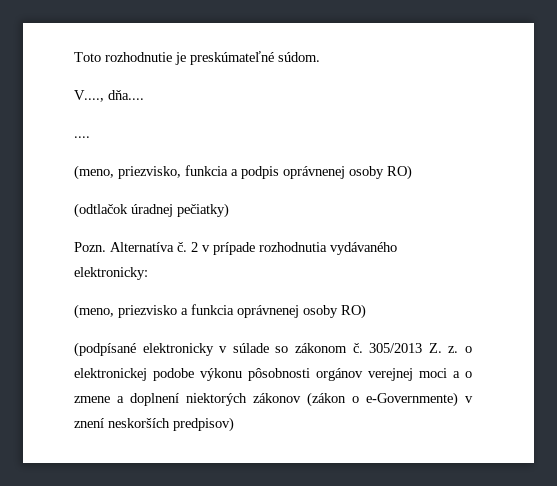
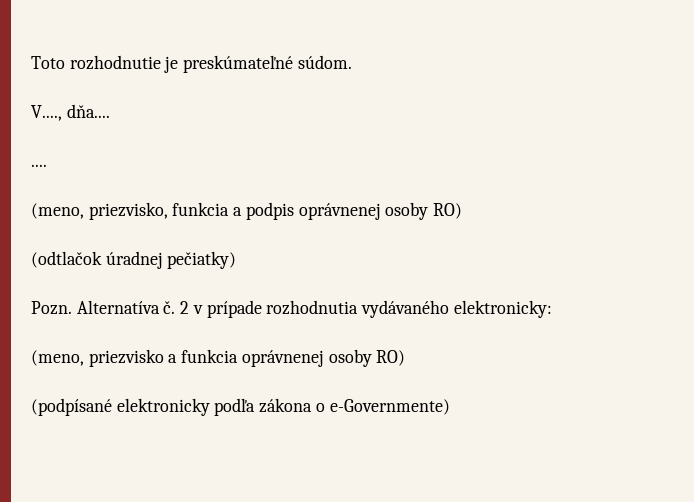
- (podpísané elektronicky v súlade so zákonom č. 305/2013 Z. z. o elektronickej podobe výkonu pôsobnosti orgánov verejnej moci a o zmene a doplnení niektorých zákonov (zákon o e-Governmente) v znení neskorších predpisov)
+ (podpísané elektronicky podľa zákona o e-Governmente)

